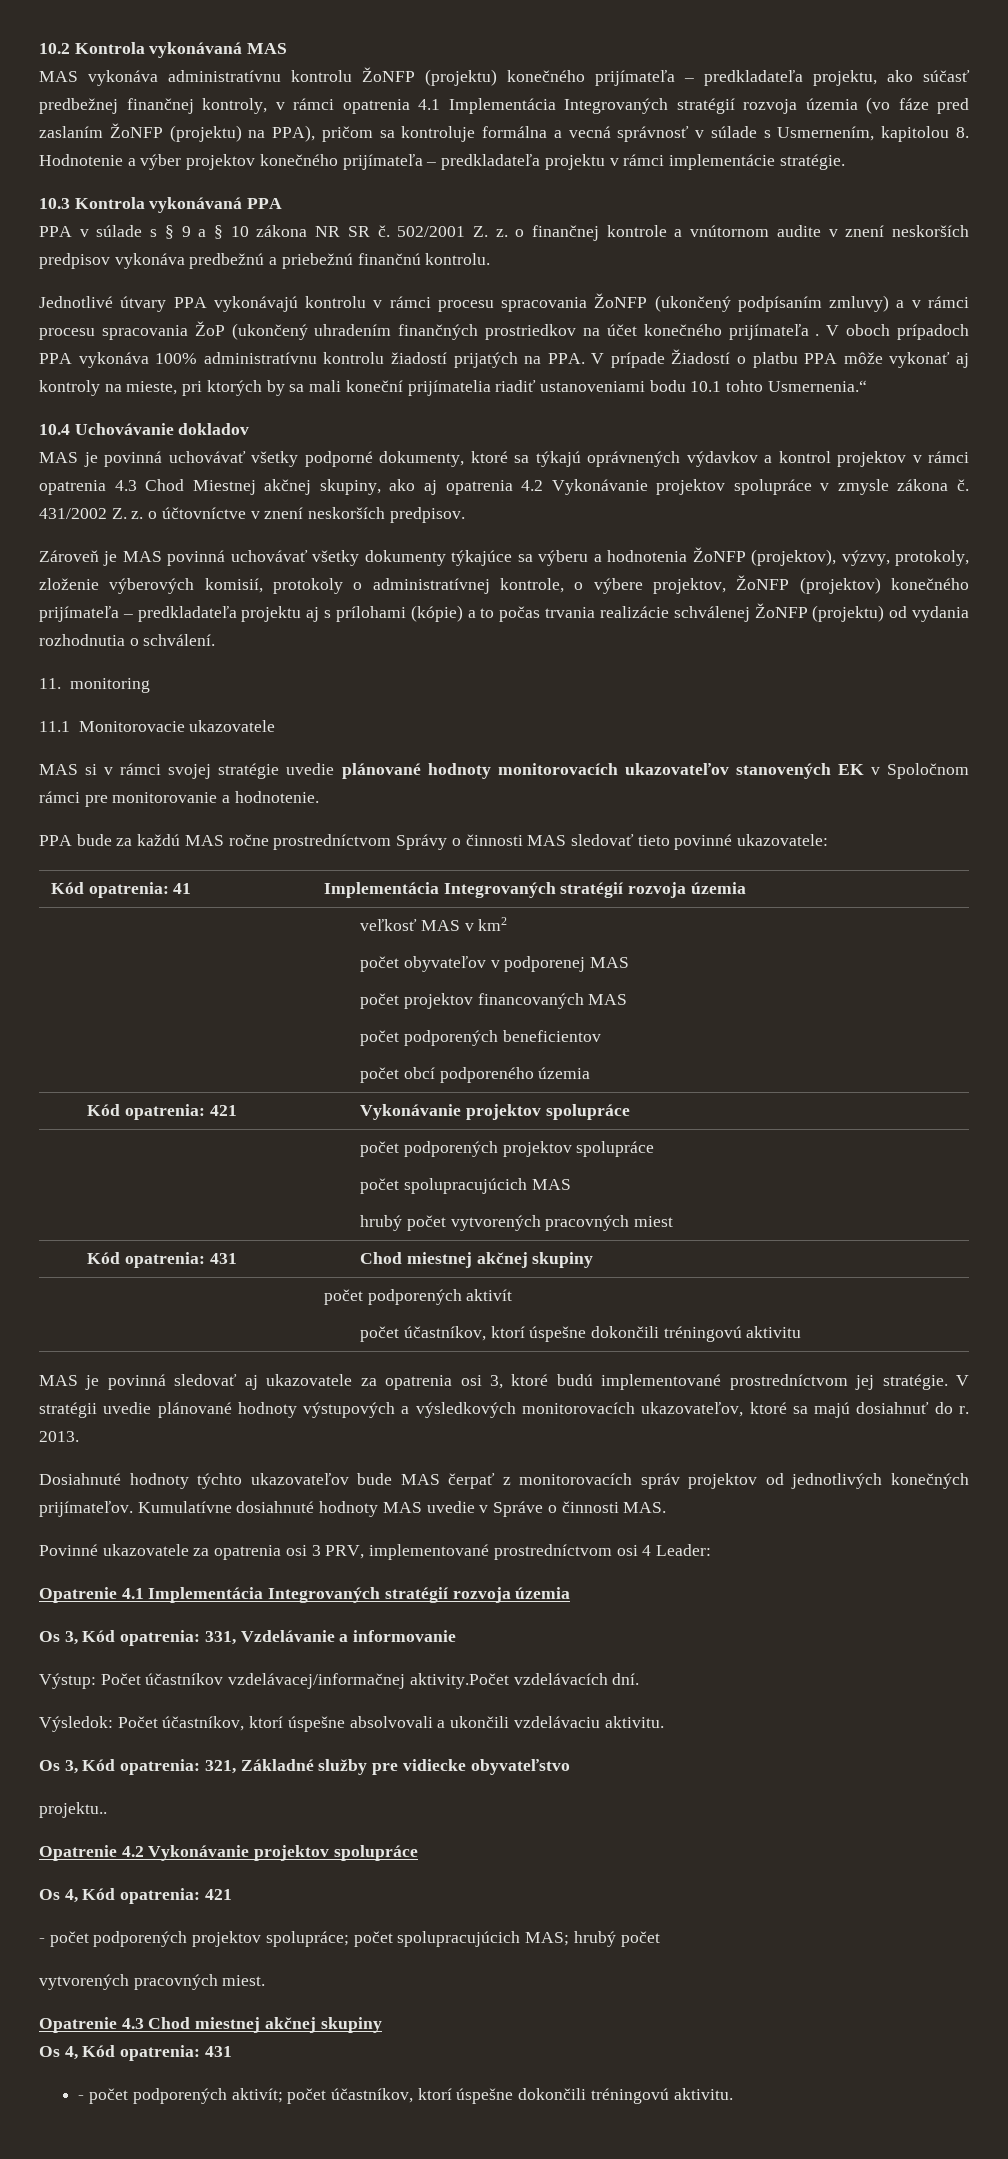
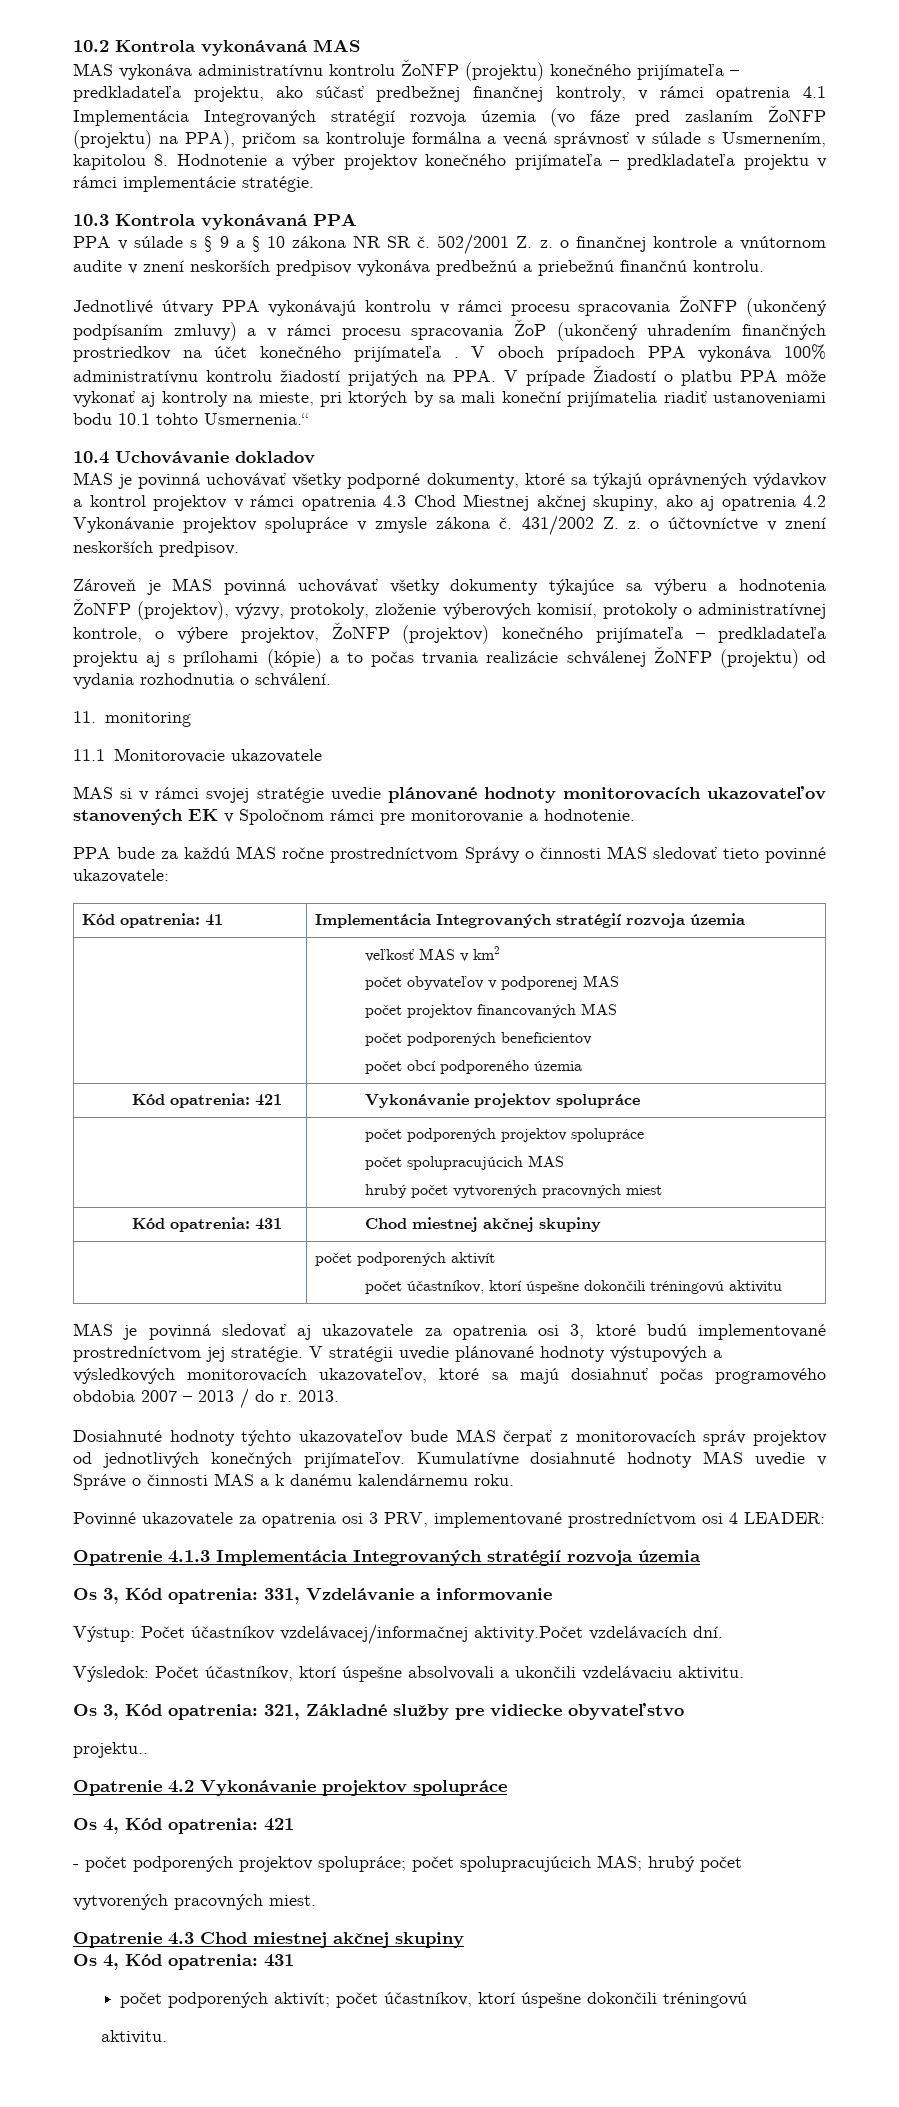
- V stratégii uvedie plánované hodnoty výstupových a výsledkových monitorovacích ukazovateľov, ktoré sa majú dosiahnuť do r.
+ V stratégii uvedie plánované hodnoty výstupových a výsledkových monitorovacích ukazovateľov, ktoré sa majú dosiahnuť počas programového obdobia 2007 – 2013 / do r.
- Kumulatívne dosiahnuté hodnoty MAS uvedie v Správe o činnosti MAS.
+ Kumulatívne dosiahnuté hodnoty MAS uvedie v Správe o činnosti MAS a k danému kalendárnemu roku.
- Povinné ukazovatele za opatrenia osi 3 PRV, implementované prostredníctvom osi 4 Leader:
- Opatrenie 4.1 Implementácia Integrovaných stratégií rozvoja územia
+ Povinné ukazovatele za opatrenia osi 3 PRV, implementované prostredníctvom osi 4 LEADER:
+ Opatrenie 4.1.3 Implementácia Integrovaných stratégií rozvoja územia
- - počet podporených aktivít; počet účastníkov, ktorí úspešne dokončili tréningovú aktivitu.
+ počet podporených aktivít; počet účastníkov, ktorí úspešne dokončili tréningovú
+ aktivitu.

